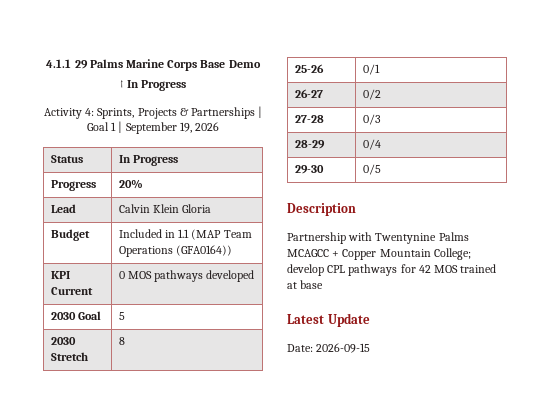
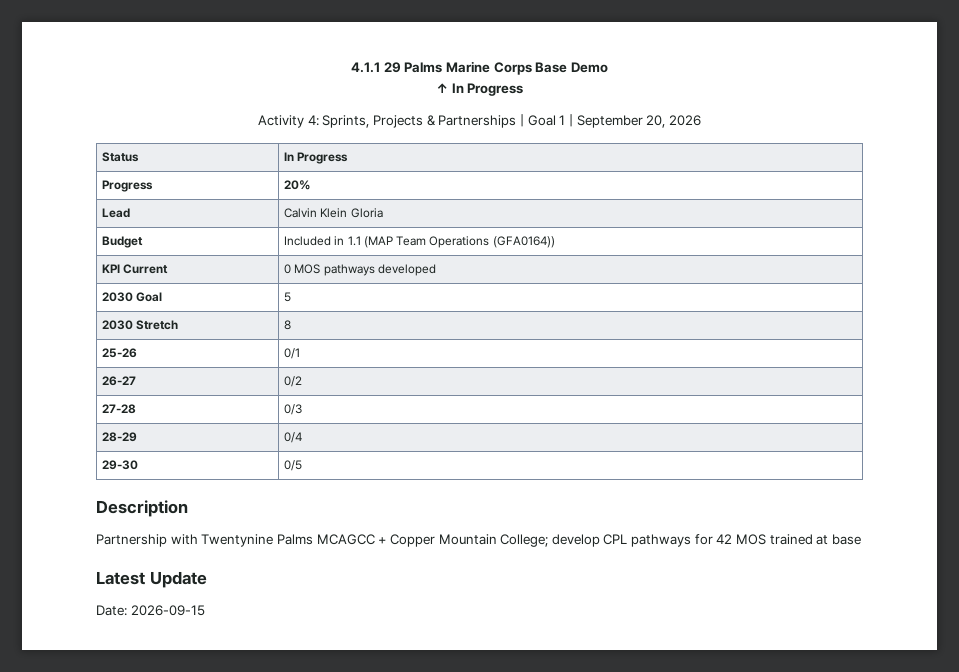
- Activity 4: Sprints, Projects & Partnerships | Goal 1 | September 19, 2026
+ Activity 4: Sprints, Projects & Partnerships | Goal 1 | September 20, 2026

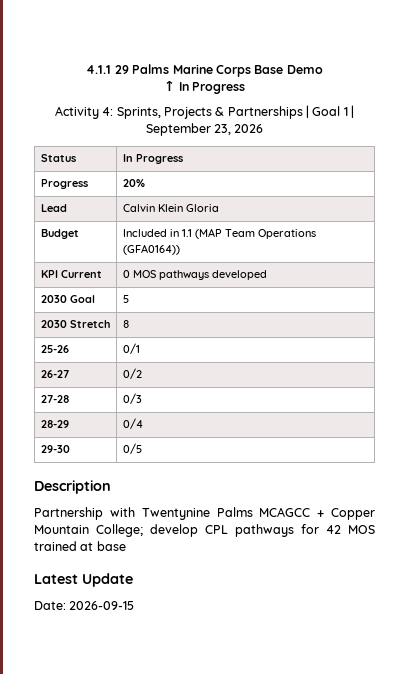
- Activity 4: Sprints, Projects & Partnerships | Goal 1 | September 20, 2026
+ Activity 4: Sprints, Projects & Partnerships | Goal 1 | September 23, 2026

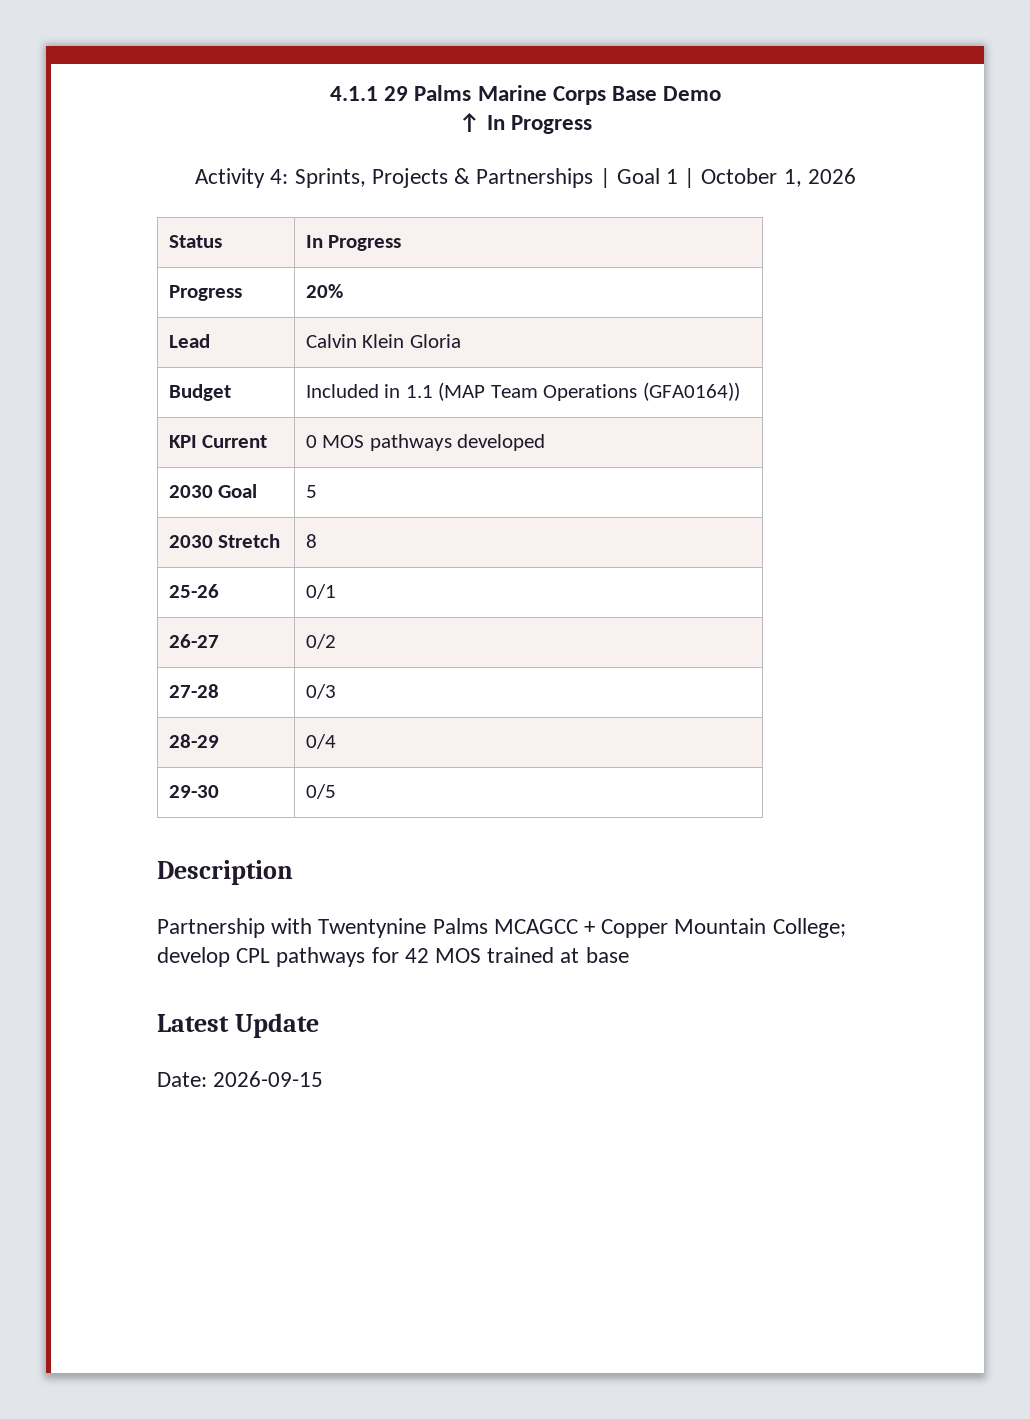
- Activity 4: Sprints, Projects & Partnerships | Goal 1 | September 23, 2026
+ Activity 4: Sprints, Projects & Partnerships | Goal 1 | October 1, 2026

